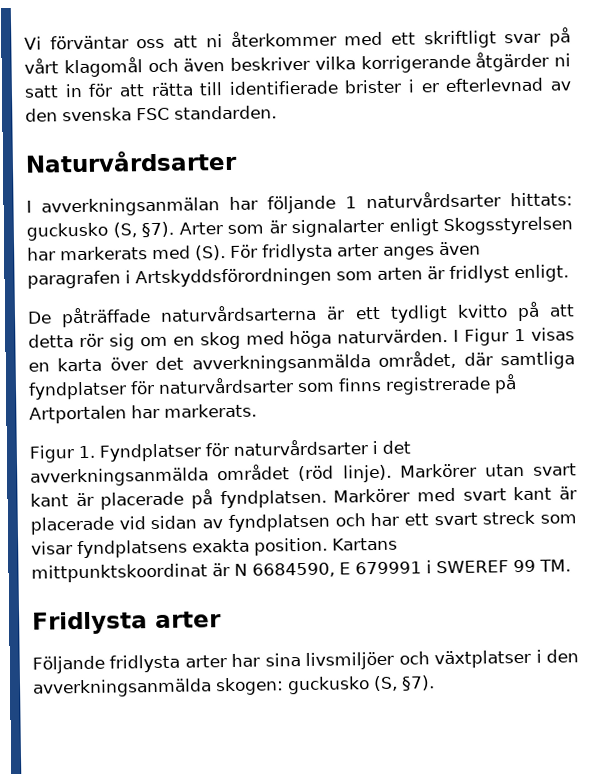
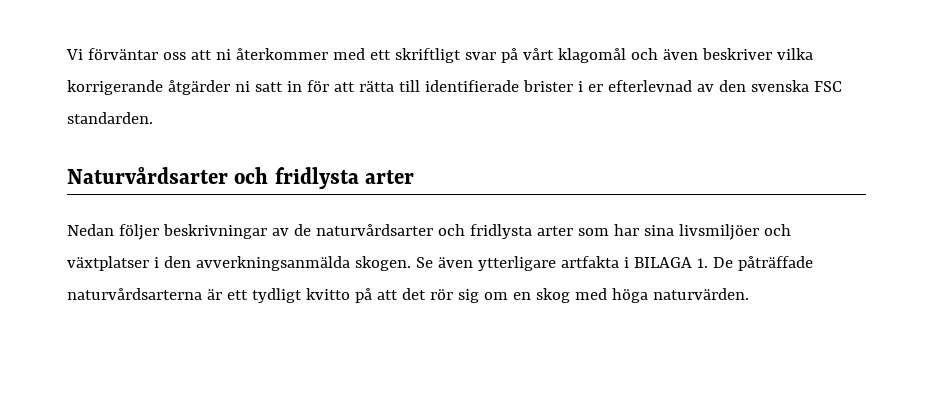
- Naturvårdsarter
- I avverkningsanmälan har följande 1 naturvårdsarter hittats: guckusko (S, §7). Arter som är signalarter enligt Skogsstyrelsen har markerats med (S). För fridlysta arter anges även paragrafen i Artskyddsförordningen som arten är fridlyst enligt.
- De påträffade naturvårdsarterna är ett tydligt kvitto på att detta rör sig om en skog med höga naturvärden. I Figur 1 visas en karta över det avverkningsanmälda området, där samtliga fyndplatser för naturvårdsarter som finns registrerade på Artportalen har markerats.
- Figur 1. Fyndplatser för naturvårdsarter i det avverkningsanmälda området (röd linje). Markörer utan svart kant är placerade på fyndplatsen. Markörer med svart kant är placerade vid sidan av fyndplatsen och har ett svart streck som visar fyndplatsens exakta position. Kartans mittpunktskoordinat är N 6684590, E 679991 i SWEREF 99 TM.
- Fridlysta arter
- Följande fridlysta arter har sina livsmiljöer och växtplatser i den avverkningsanmälda skogen: guckusko (S, §7).
+ Naturvårdsarter och fridlysta arter
+ Nedan följer beskrivningar av de naturvårdsarter och fridlysta arter som har sina livsmiljöer och växtplatser i den avverkningsanmälda skogen. Se även ytterligare artfakta i BILAGA 1. De påträffade naturvårdsarterna är ett tydligt kvitto på att det rör sig om en skog med höga naturvärden.

